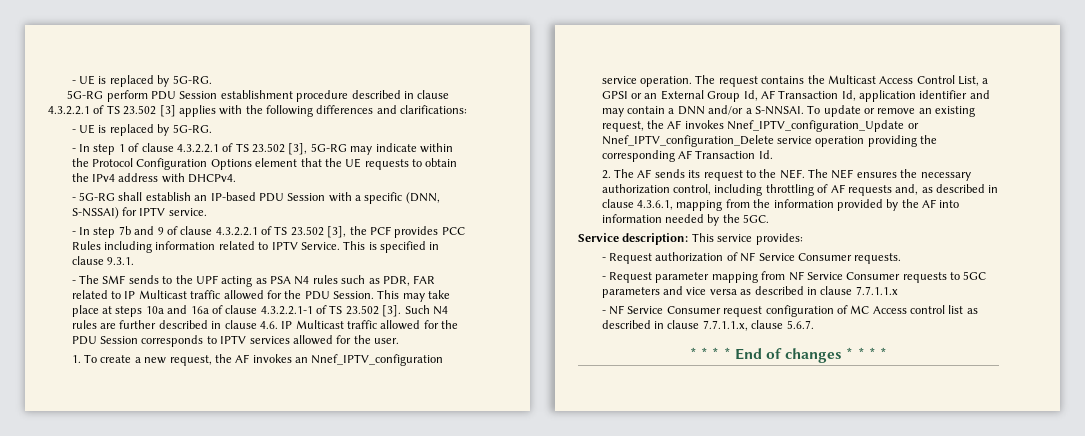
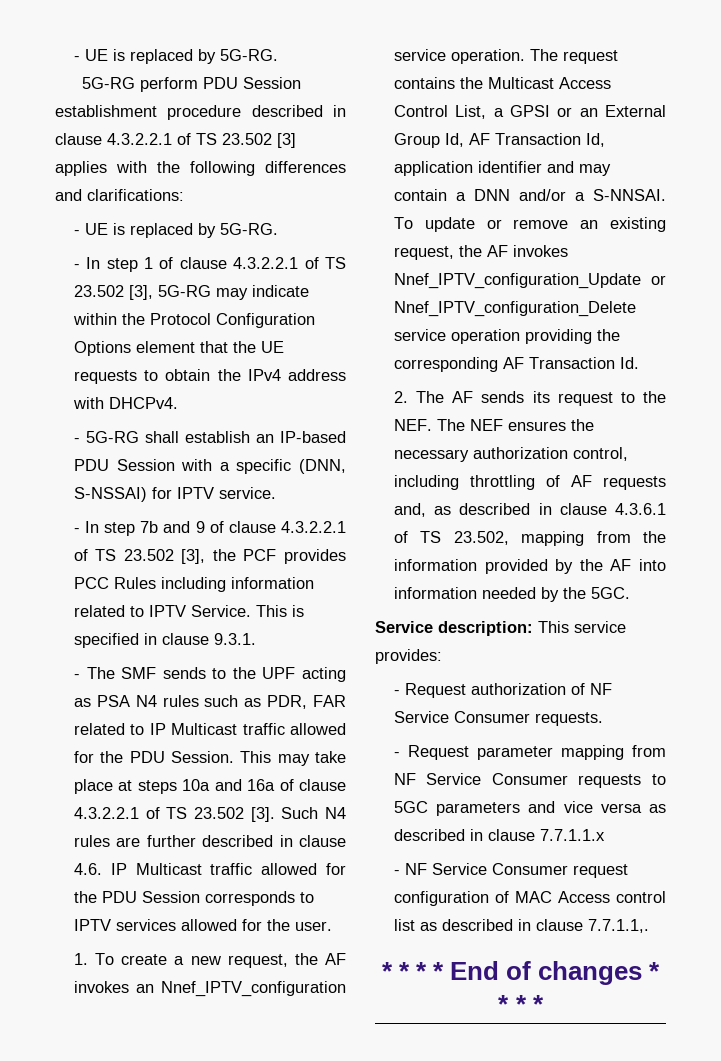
- This may take place at steps 10a and 16a of clause 4.3.2.2.1-1 of TS 23.502 [3].
+ This may take place at steps 10a and 16a of clause 4.3.2.2.1 of TS 23.502 [3].
- 2. The AF sends its request to the NEF. The NEF ensures the necessary authorization control, including throttling of AF requests and, as described in clause 4.3.6.1, mapping from the information provided by the AF into information needed by the 5GC.
+ 2. The AF sends its request to the NEF. The NEF ensures the necessary authorization control, including throttling of AF requests and, as described in clause 4.3.6.1 of TS 23.502, mapping from the information provided by the AF into information needed by the 5GC.
- - NF Service Consumer request configuration of MC Access control list as described in clause 7.7.1.1.x, clause 5.6.7.
+ - NF Service Consumer request configuration of MAC Access control list as described in clause 7.7.1.1,.

